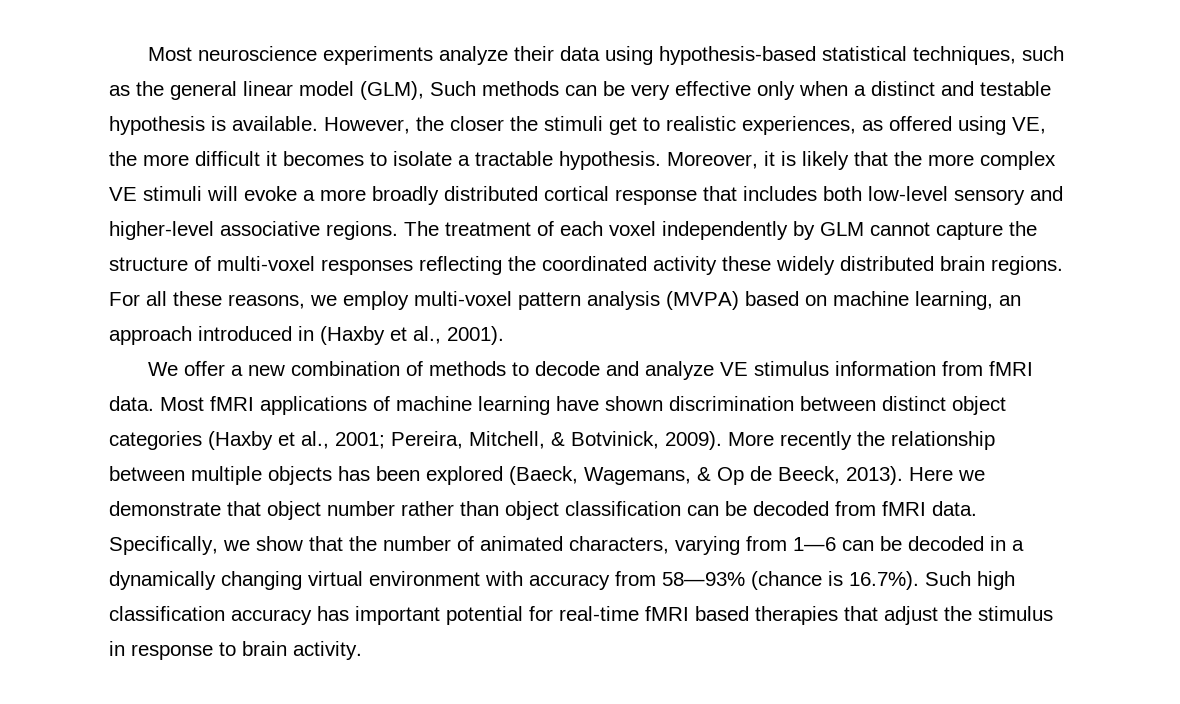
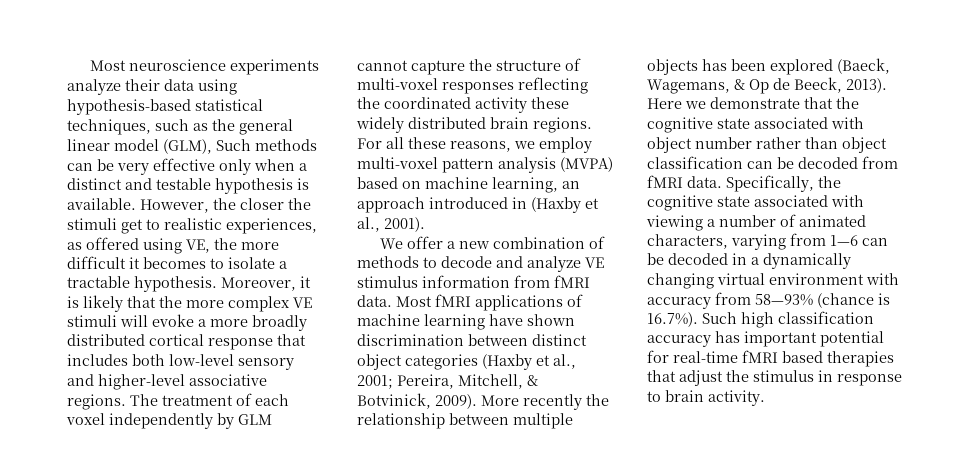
- Here we demonstrate that object number rather than object classification can be decoded from fMRI data.
+ Here we demonstrate that the cognitive state associated with object number rather than object classification can be decoded from fMRI data.
- Specifically, we show that the number of animated characters, varying from 1—6 can be decoded in a dynamically changing virtual environment with accuracy from 58—93% (chance is 16.7%). Such high classification accuracy has important potential for real-time fMRI based therapies that adjust the stimulus in response to brain activity.
+ Specifically, the cognitive state associated with viewing a number of animated characters, varying from 1—6 can be decoded in a dynamically changing virtual environment with accuracy from 58—93% (chance is 16.7%). Such high classification accuracy has important potential for real-time fMRI based therapies that adjust the stimulus in response to brain activity.

